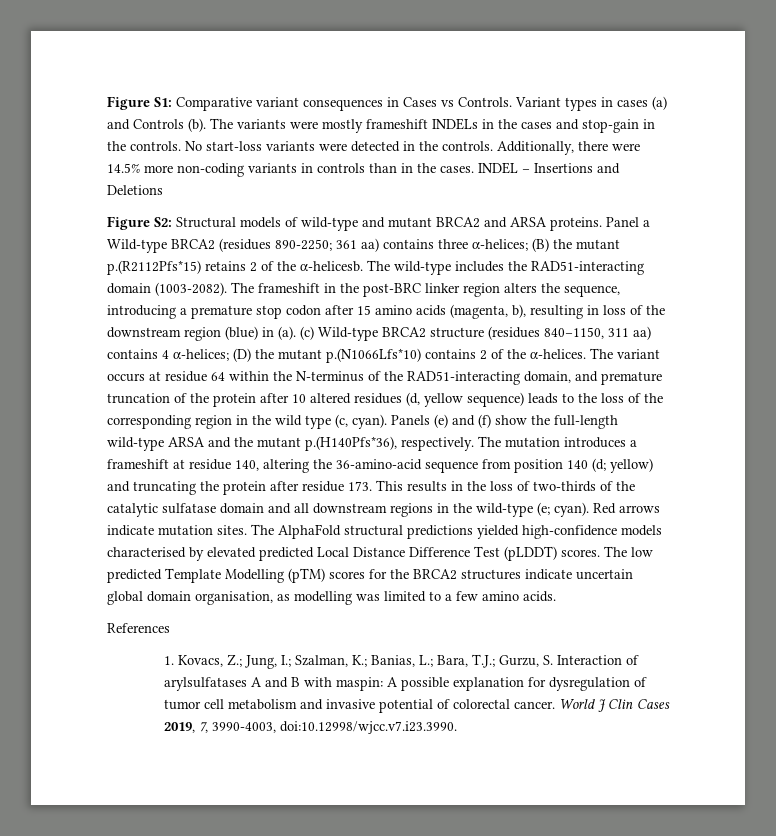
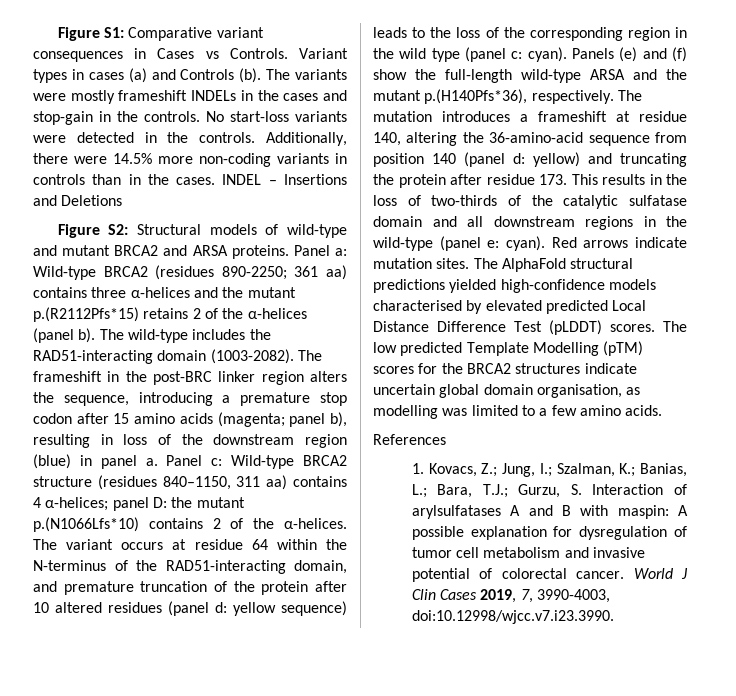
- Panel a Wild-type BRCA2 (residues 890-2250; 361 aa) contains three α-helices; (B) the mutant p.(R2112Pfs*15) retains 2 of the α-helicesb.
+ Panel a: Wild-type BRCA2 (residues 890-2250; 361 aa) contains three α-helices and the mutant p.(R2112Pfs*15) retains 2 of the α-helices (panel b).
- The frameshift in the post-BRC linker region alters the sequence, introducing a premature stop codon after 15 amino acids (magenta, b), resulting in loss of the downstream region (blue) in (a). (c) Wild-type BRCA2 structure (residues 840–1150, 311 aa) contains 4 α-helices; (D) the mutant p.(N1066Lfs*10) contains 2 of the α-helices.
+ The frameshift in the post-BRC linker region alters the sequence, introducing a premature stop codon after 15 amino acids (magenta; panel b), resulting in loss of the downstream region (blue) in panel a. Panel c: Wild-type BRCA2 structure (residues 840–1150, 311 aa) contains 4 α-helices; panel D: the mutant p.(N1066Lfs*10) contains 2 of the α-helices.
- The variant occurs at residue 64 within the N-terminus of the RAD51-interacting domain, and premature truncation of the protein after 10 altered residues (d, yellow sequence) leads to the loss of the corresponding region in the wild type (c, cyan).
+ The variant occurs at residue 64 within the N-terminus of the RAD51-interacting domain, and premature truncation of the protein after 10 altered residues (panel d: yellow sequence) leads to the loss of the corresponding region in the wild type (panel c: cyan).
- The mutation introduces a frameshift at residue 140, altering the 36-amino-acid sequence from position 140 (d; yellow) and truncating the protein after residue 173. This results in the loss of two-thirds of the catalytic sulfatase domain and all downstream regions in the wild-type (e; cyan).
+ The mutation introduces a frameshift at residue 140, altering the 36-amino-acid sequence from position 140 (panel d: yellow) and truncating the protein after residue 173. This results in the loss of two-thirds of the catalytic sulfatase domain and all downstream regions in the wild-type (panel e: cyan).

